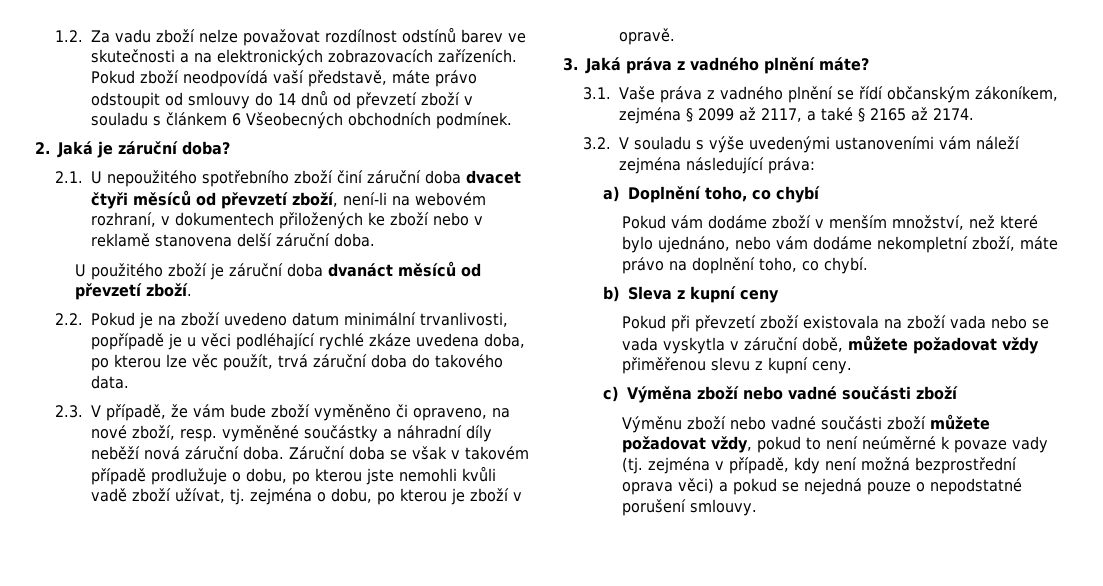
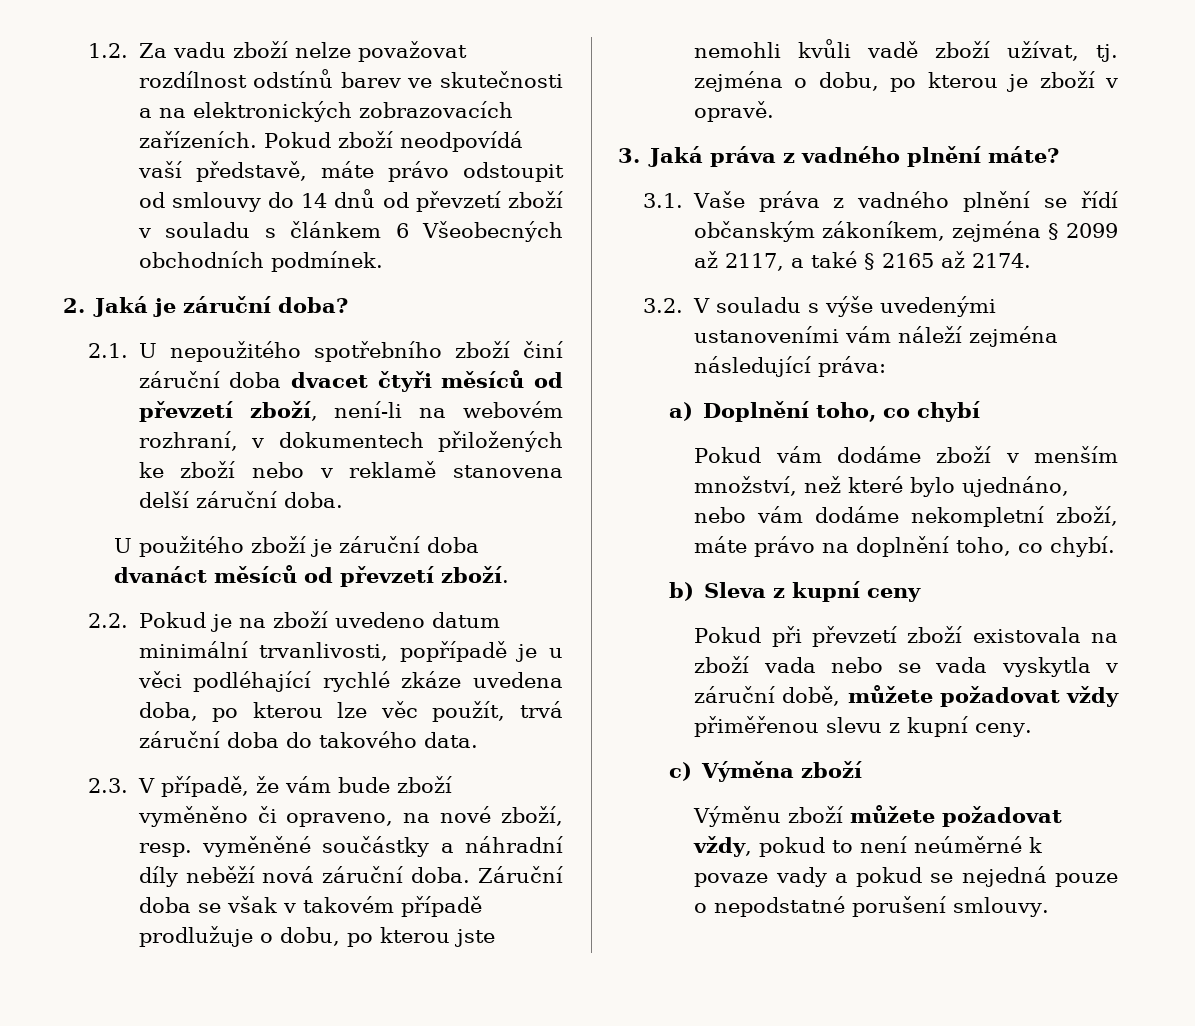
- c) Výměna zboží nebo vadné součásti zboží
- Výměnu zboží nebo vadné součásti zboží můžete požadovat vždy, pokud to není neúměrné k povaze vady (tj. zejména v případě, kdy není možná bezprostřední oprava věci) a pokud se nejedná pouze o nepodstatné porušení smlouvy.
+ c) Výměna zboží
+ Výměnu zboží můžete požadovat vždy, pokud to není neúměrné k povaze vady a pokud se nejedná pouze o nepodstatné porušení smlouvy.

